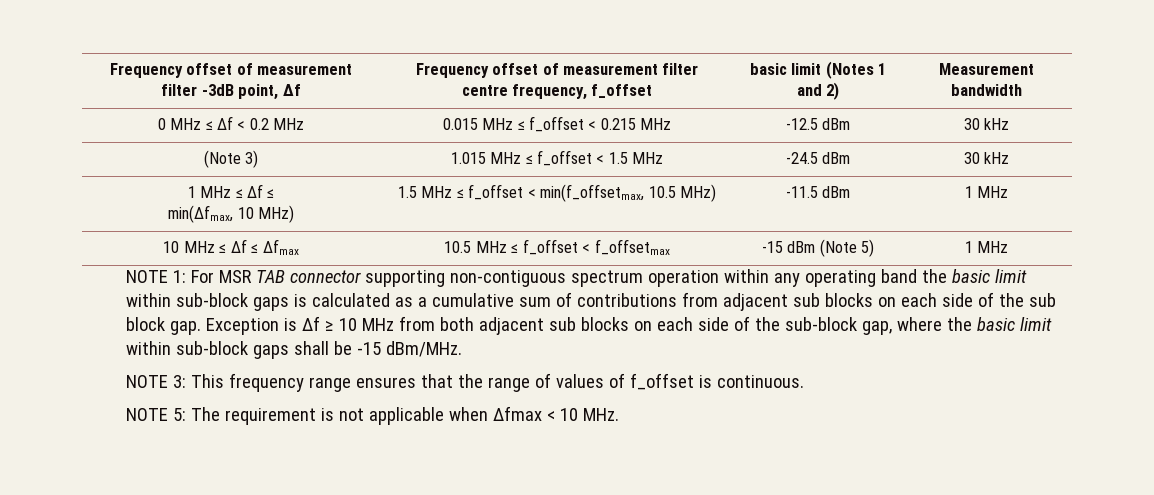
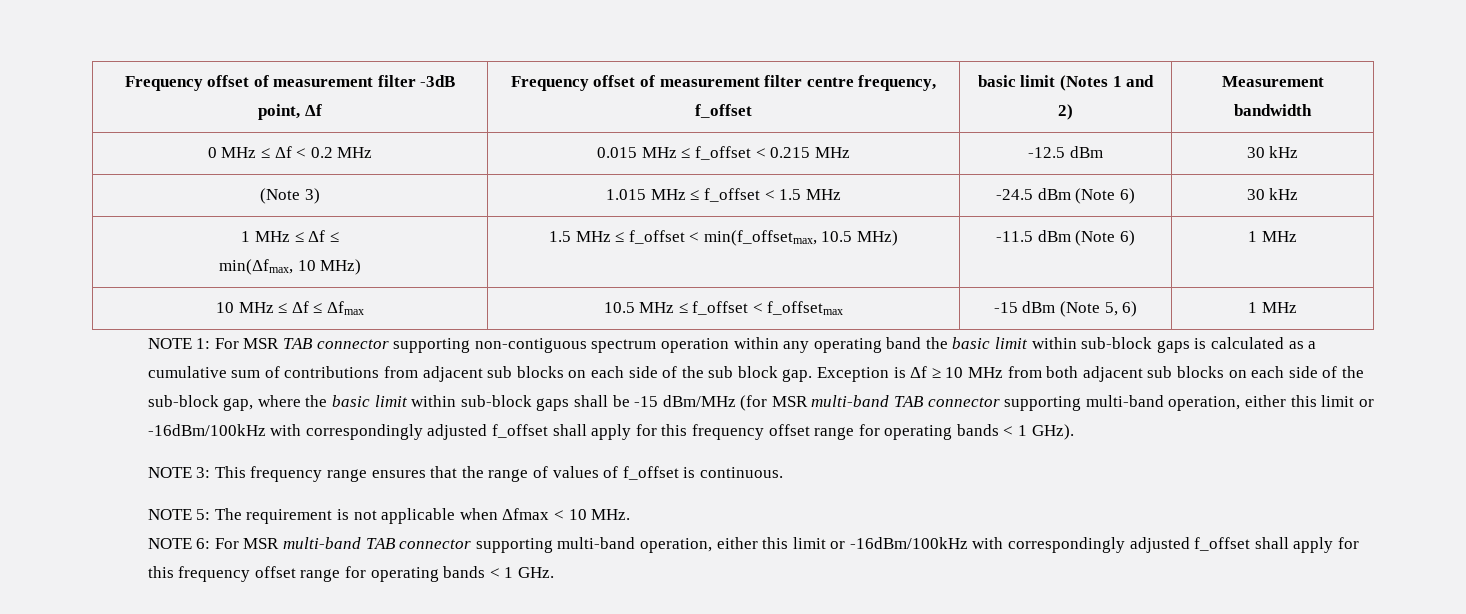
- (Note 3) | 1.015 MHz ≤ f_offset < 1.5 MHz | -24.5 dBm | 30 kHz
+ (Note 3) | 1.015 MHz ≤ f_offset < 1.5 MHz | -24.5 dBm (Note 6) | 30 kHz
  1 MHz ≤ Δf ≤
- min(Δfmax, 10 MHz) | 1.5 MHz ≤ f_offset < min(f_offsetmax, 10.5 MHz) | -11.5 dBm | 1 MHz
+ min(Δfmax, 10 MHz) | 1.5 MHz ≤ f_offset < min(f_offsetmax, 10.5 MHz) | -11.5 dBm (Note 6) | 1 MHz
- 10 MHz ≤ Δf ≤ Δfmax | 10.5 MHz ≤ f_offset < f_offsetmax | -15 dBm (Note 5) | 1 MHz
+ 10 MHz ≤ Δf ≤ Δfmax | 10.5 MHz ≤ f_offset < f_offsetmax | -15 dBm (Note 5, 6) | 1 MHz
- Exception is Δf ≥ 10 MHz from both adjacent sub blocks on each side of the sub-block gap, where the basic limit within sub-block gaps shall be -15 dBm/MHz.
+ Exception is Δf ≥ 10 MHz from both adjacent sub blocks on each side of the sub-block gap, where the basic limit within sub-block gaps shall be -15 dBm/MHz (for MSR multi-band TAB connector supporting multi-band operation, either this limit or -16dBm/100kHz with correspondingly adjusted f_offset shall apply for this frequency offset range for operating bands < 1 GHz).
+ NOTE 6: For MSR multi-band TAB connector supporting multi-band operation, either this limit or -16dBm/100kHz with correspondingly adjusted f_offset shall apply for this frequency offset range for operating bands < 1 GHz.

